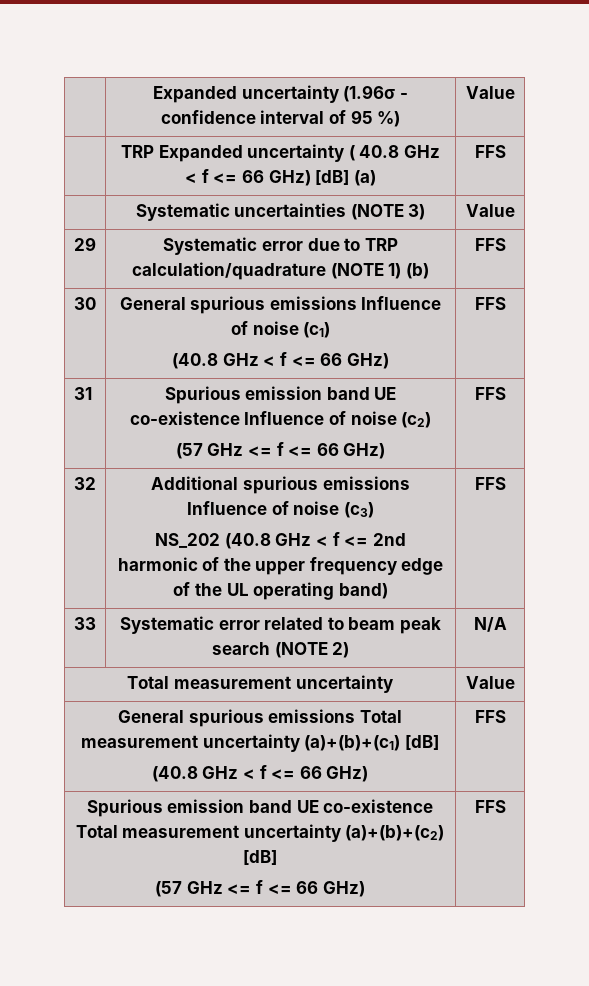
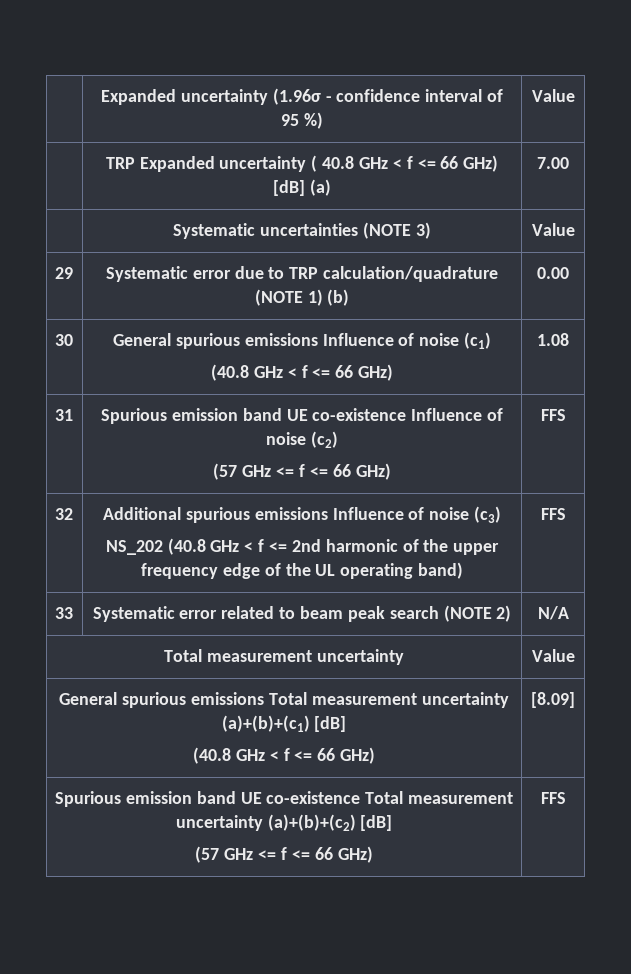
- | TRP Expanded uncertainty ( 40.8 GHz < f <= 66 GHz) [dB] (a) | FFS
+ | TRP Expanded uncertainty ( 40.8 GHz < f <= 66 GHz) [dB] (a) | 7.00
- 29 | Systematic error due to TRP calculation/quadrature (NOTE 1) (b) | FFS
+ 29 | Systematic error due to TRP calculation/quadrature (NOTE 1) (b) | 0.00
  30 | General spurious emissions Influence of noise (c1)
- (40.8 GHz < f <= 66 GHz) | FFS
+ (40.8 GHz < f <= 66 GHz) | 1.08
  General spurious emissions Total measurement uncertainty (a)+(b)+(c1) [dB]
- (40.8 GHz < f <= 66 GHz) | FFS
+ (40.8 GHz < f <= 66 GHz) | [8.09]

